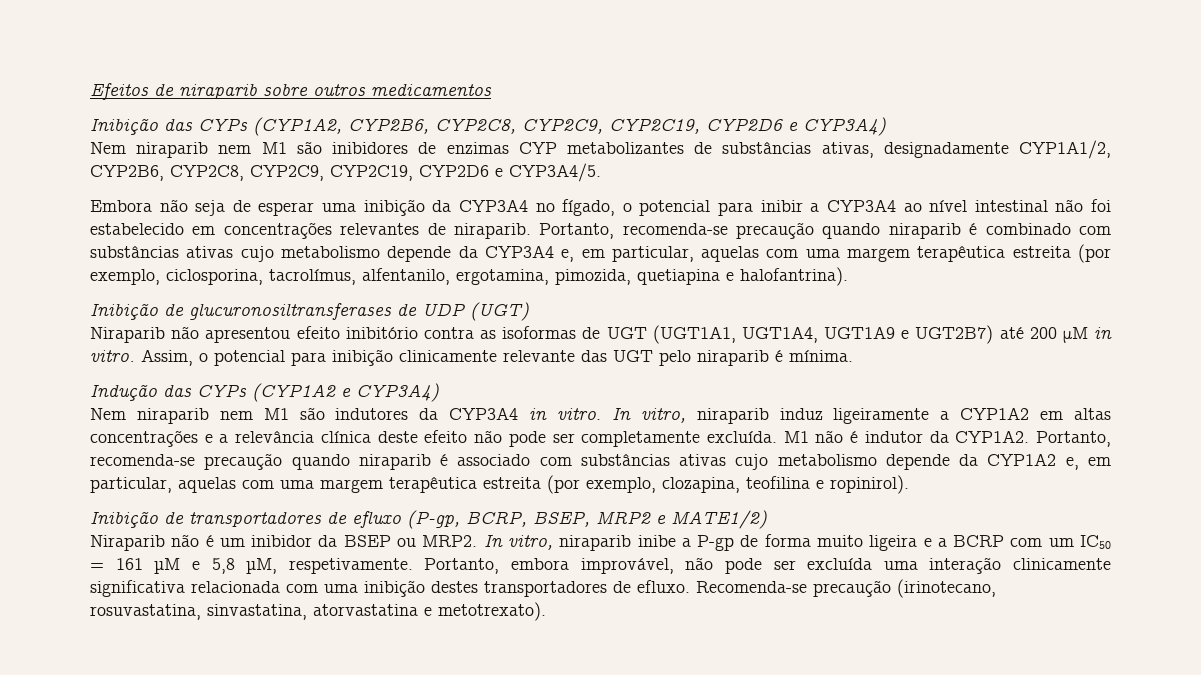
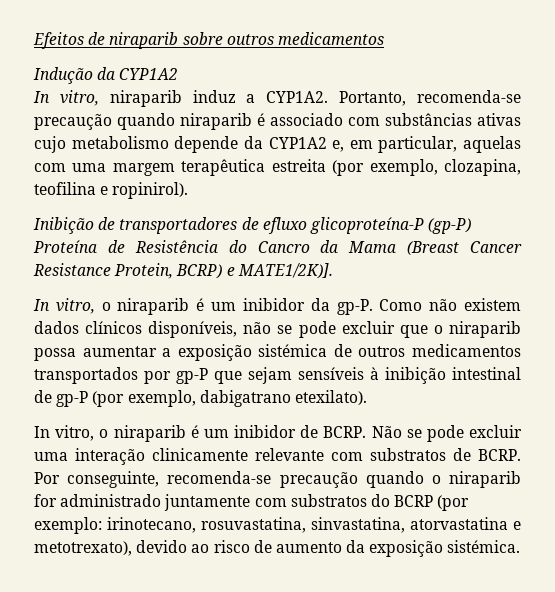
- Inibição das CYPs (CYP1A2, CYP2B6, CYP2C8, CYP2C9, CYP2C19, CYP2D6 e CYP3A4)
- Nem niraparib nem M1 são inibidores de enzimas CYP metabolizantes de substâncias ativas, designadamente CYP1A1/2, CYP2B6, CYP2C8, CYP2C9, CYP2C19, CYP2D6 e CYP3A4/5.
- Embora não seja de esperar uma inibição da CYP3A4 no fígado, o potencial para inibir a CYP3A4 ao nível intestinal não foi estabelecido em concentrações relevantes de niraparib. Portanto, recomenda-se precaução quando niraparib é combinado com substâncias ativas cujo metabolismo depende da CYP3A4 e, em particular, aquelas com uma margem terapêutica estreita (por exemplo, ciclosporina, tacrolímus, alfentanilo, ergotamina, pimozida, quetiapina e halofantrina).
- Inibição de glucuronosiltransferases de UDP (UGT)
- Niraparib não apresentou efeito inibitório contra as isoformas de UGT (UGT1A1, UGT1A4, UGT1A9 e UGT2B7) até 200 μM in vitro. Assim, o potencial para inibição clinicamente relevante das UGT pelo niraparib é mínima.
- Indução das CYPs (CYP1A2 e CYP3A4)
- Nem niraparib nem M1 são indutores da CYP3A4 in vitro. In vitro, niraparib induz ligeiramente a CYP1A2 em altas concentrações e a relevância clínica deste efeito não pode ser completamente excluída. M1 não é indutor da CYP1A2.
+ Indução da CYP1A2
+ In vitro, niraparib induz a CYP1A2.
- Inibição de transportadores de efluxo (P-gp, BCRP, BSEP, MRP2 e MATE1/2)
- Niraparib não é um inibidor da BSEP ou MRP2. In vitro, niraparib inibe a P-gp de forma muito ligeira e a BCRP com um IC50 = 161 µM e 5,8 µM, respetivamente. Portanto, embora improvável, não pode ser excluída uma interação clinicamente significativa relacionada com uma inibição destes transportadores de efluxo. Recomenda-se precaução (irinotecano, rosuvastatina, sinvastatina, atorvastatina e metotrexato).
+ Inibição de transportadores de efluxo glicoproteína-P (gp-P) Proteína de Resistência do Cancro da Mama (Breast Cancer Resistance Protein, BCRP) e MATE1/2K)].
+ In vitro, o niraparib é um inibidor da gp-P. Como não existem dados clínicos disponíveis, não se pode excluir que o niraparib possa aumentar a exposição sistémica de outros medicamentos transportados por gp-P que sejam sensíveis à inibição intestinal de gp-P (por exemplo, dabigatrano etexilato).
+ In vitro, o niraparib é um inibidor de BCRP. Não se pode excluir uma interação clinicamente relevante com substratos de BCRP. Por conseguinte, recomenda-se precaução quando o niraparib for administrado juntamente com substratos do BCRP (por exemplo: irinotecano, rosuvastatina, sinvastatina, atorvastatina e metotrexato), devido ao risco de aumento da exposição sistémica.

